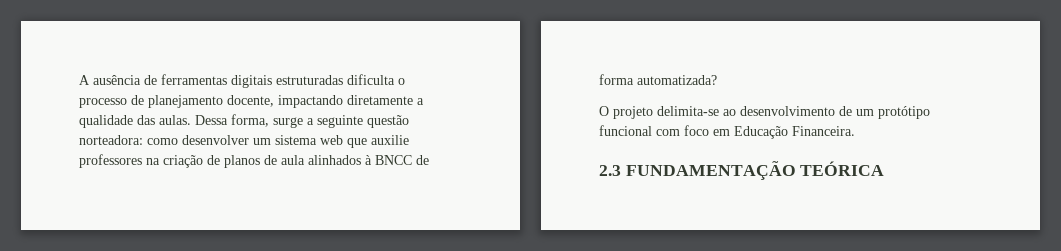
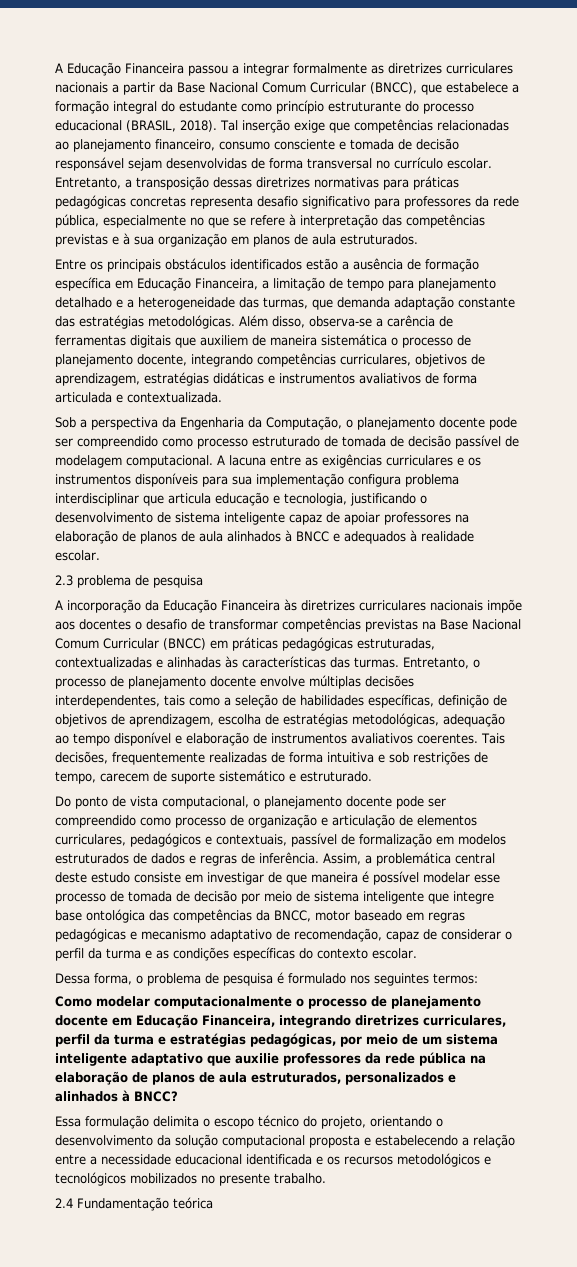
- A ausência de ferramentas digitais estruturadas dificulta o processo de planejamento docente, impactando diretamente a qualidade das aulas. Dessa forma, surge a seguinte questão norteadora: como desenvolver um sistema web que auxilie professores na criação de planos de aula alinhados à BNCC de forma automatizada?
- O projeto delimita-se ao desenvolvimento de um protótipo funcional com foco em Educação Financeira.
- 2.3 FUNDAMENTAÇÃO TEÓRICA
+ A Educação Financeira passou a integrar formalmente as diretrizes curriculares nacionais a partir da Base Nacional Comum Curricular (BNCC), que estabelece a formação integral do estudante como princípio estruturante do processo educacional (BRASIL, 2018). Tal inserção exige que competências relacionadas ao planejamento financeiro, consumo consciente e tomada de decisão responsável sejam desenvolvidas de forma transversal no currículo escolar. Entretanto, a transposição dessas diretrizes normativas para práticas pedagógicas concretas representa desafio significativo para professores da rede pública, especialmente no que se refere à interpretação das competências previstas e à sua organização em planos de aula estruturados.
+ Entre os principais obstáculos identificados estão a ausência de formação específica em Educação Financeira, a limitação de tempo para planejamento detalhado e a heterogeneidade das turmas, que demanda adaptação constante das estratégias metodológicas. Além disso, observa-se a carência de ferramentas digitais que auxiliem de maneira sistemática o processo de planejamento docente, integrando competências curriculares, objetivos de aprendizagem, estratégias didáticas e instrumentos avaliativos de forma articulada e contextualizada.
+ Sob a perspectiva da Engenharia da Computação, o planejamento docente pode ser compreendido como processo estruturado de tomada de decisão passível de modelagem computacional. A lacuna entre as exigências curriculares e os instrumentos disponíveis para sua implementação configura problema interdisciplinar que articula educação e tecnologia, justificando o desenvolvimento de sistema inteligente capaz de apoiar professores na elaboração de planos de aula alinhados à BNCC e adequados à realidade escolar.
+ 2.3 problema de pesquisa
+ A incorporação da Educação Financeira às diretrizes curriculares nacionais impõe aos docentes o desafio de transformar competências previstas na Base Nacional Comum Curricular (BNCC) em práticas pedagógicas estruturadas, contextualizadas e alinhadas às características das turmas. Entretanto, o processo de planejamento docente envolve múltiplas decisões interdependentes, tais como a seleção de habilidades específicas, definição de objetivos de aprendizagem, escolha de estratégias metodológicas, adequação ao tempo disponível e elaboração de instrumentos avaliativos coerentes. Tais decisões, frequentemente realizadas de forma intuitiva e sob restrições de tempo, carecem de suporte sistemático e estruturado.
+ Do ponto de vista computacional, o planejamento docente pode ser compreendido como processo de organização e articulação de elementos curriculares, pedagógicos e contextuais, passível de formalização em modelos estruturados de dados e regras de inferência. Assim, a problemática central deste estudo consiste em investigar de que maneira é possível modelar esse processo de tomada de decisão por meio de sistema inteligente que integre base ontológica das competências da BNCC, motor baseado em regras pedagógicas e mecanismo adaptativo de recomendação, capaz de considerar o perfil da turma e as condições específicas do contexto escolar.
+ Dessa forma, o problema de pesquisa é formulado nos seguintes termos:
+ Como modelar computacionalmente o processo de planejamento docente em Educação Financeira, integrando diretrizes curriculares, perfil da turma e estratégias pedagógicas, por meio de um sistema inteligente adaptativo que auxilie professores da rede pública na elaboração de planos de aula estruturados, personalizados e alinhados à BNCC?
+ Essa formulação delimita o escopo técnico do projeto, orientando o desenvolvimento da solução computacional proposta e estabelecendo a relação entre a necessidade educacional identificada e os recursos metodológicos e tecnológicos mobilizados no presente trabalho.
+ 2.4 Fundamentação teórica

